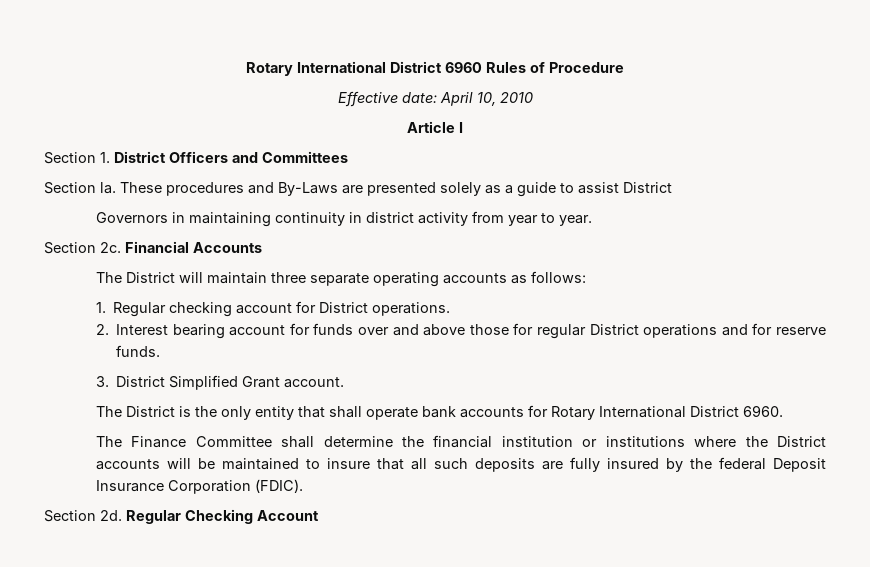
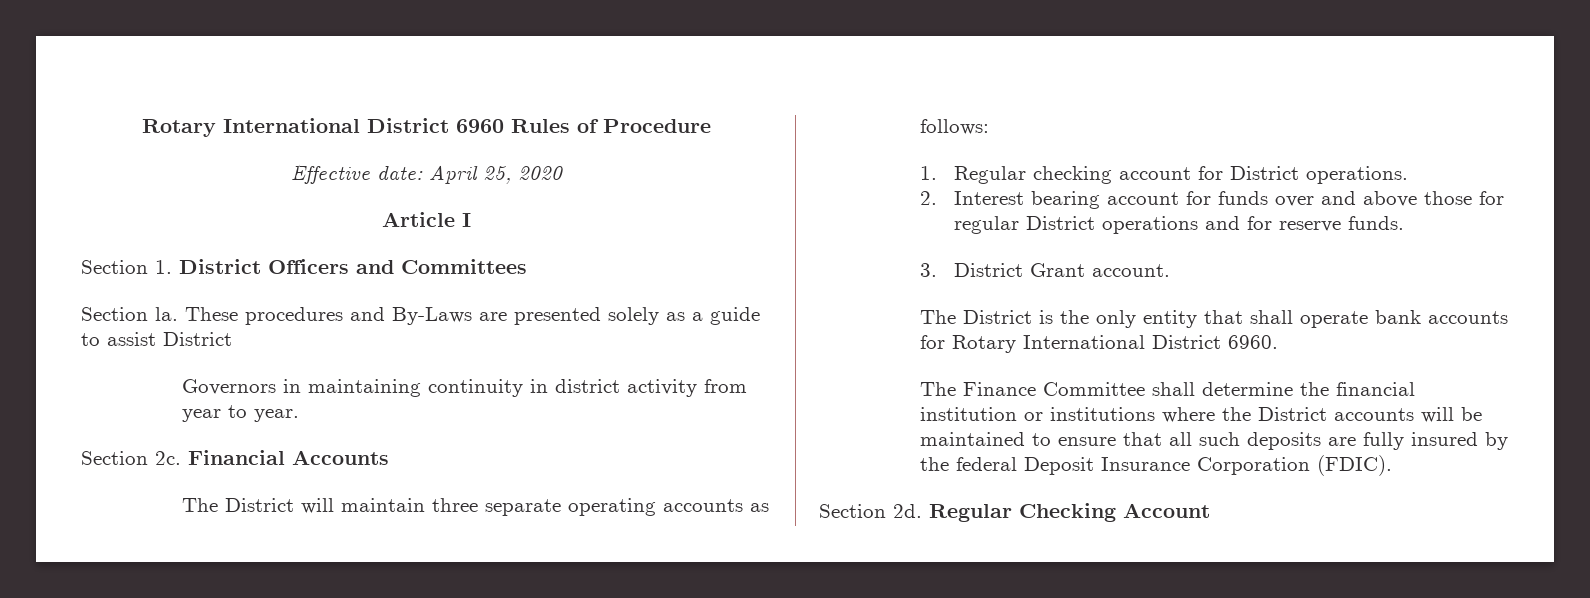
- Effective date: April 10, 2010
+ Effective date: April 25, 2020
- 3. District Simplified Grant account.
+ 3. District Grant account.
- The Finance Committee shall determine the financial institution or institutions where the District accounts will be maintained to insure that all such deposits are fully insured by the federal Deposit Insurance Corporation (FDIC).
+ The Finance Committee shall determine the financial institution or institutions where the District accounts will be maintained to ensure that all such deposits are fully insured by the federal Deposit Insurance Corporation (FDIC).

